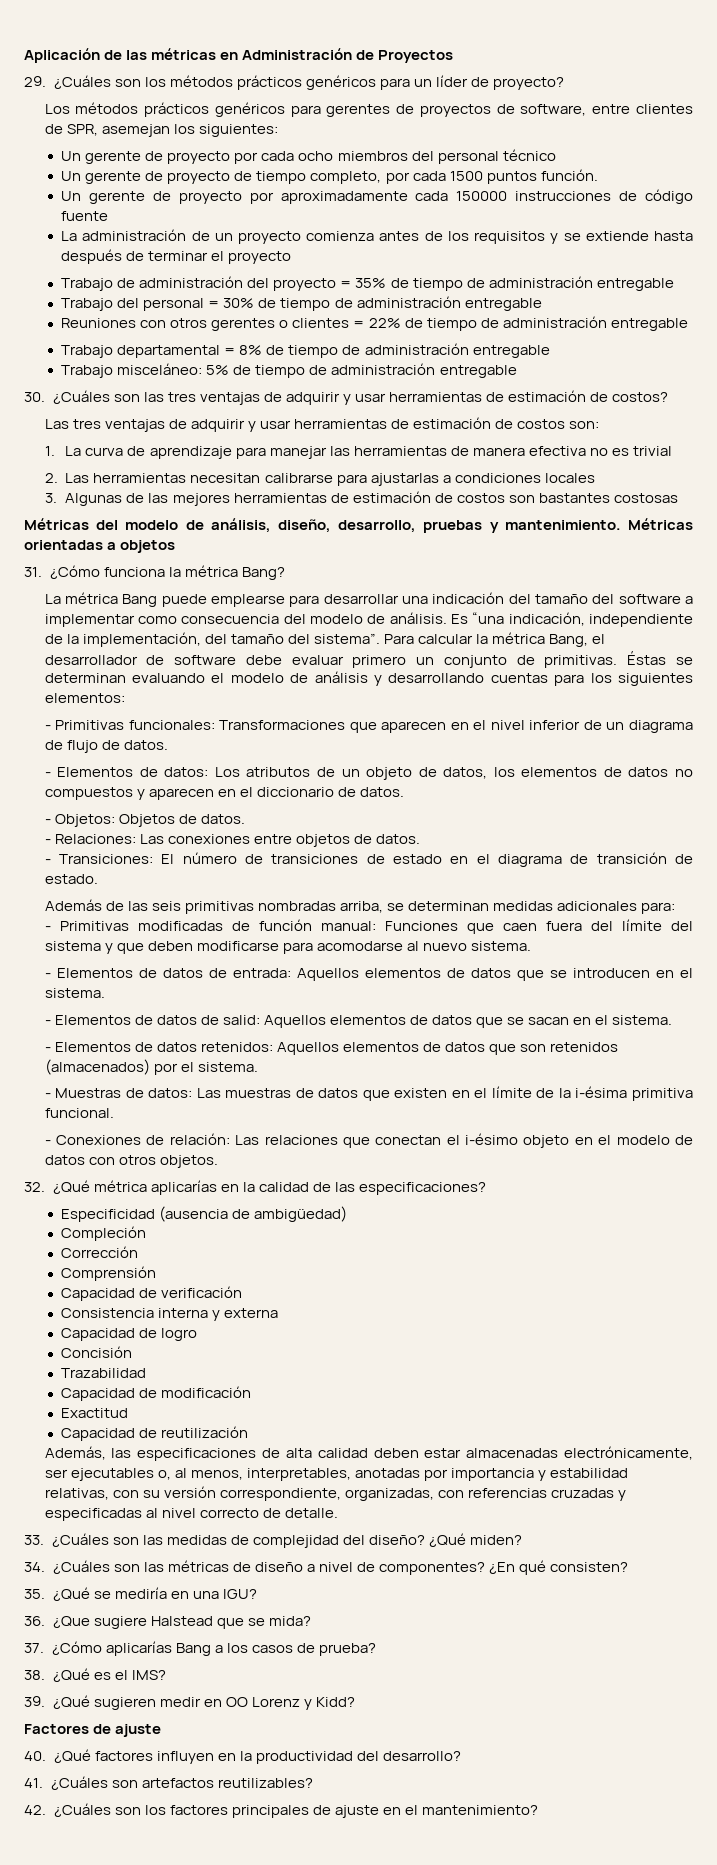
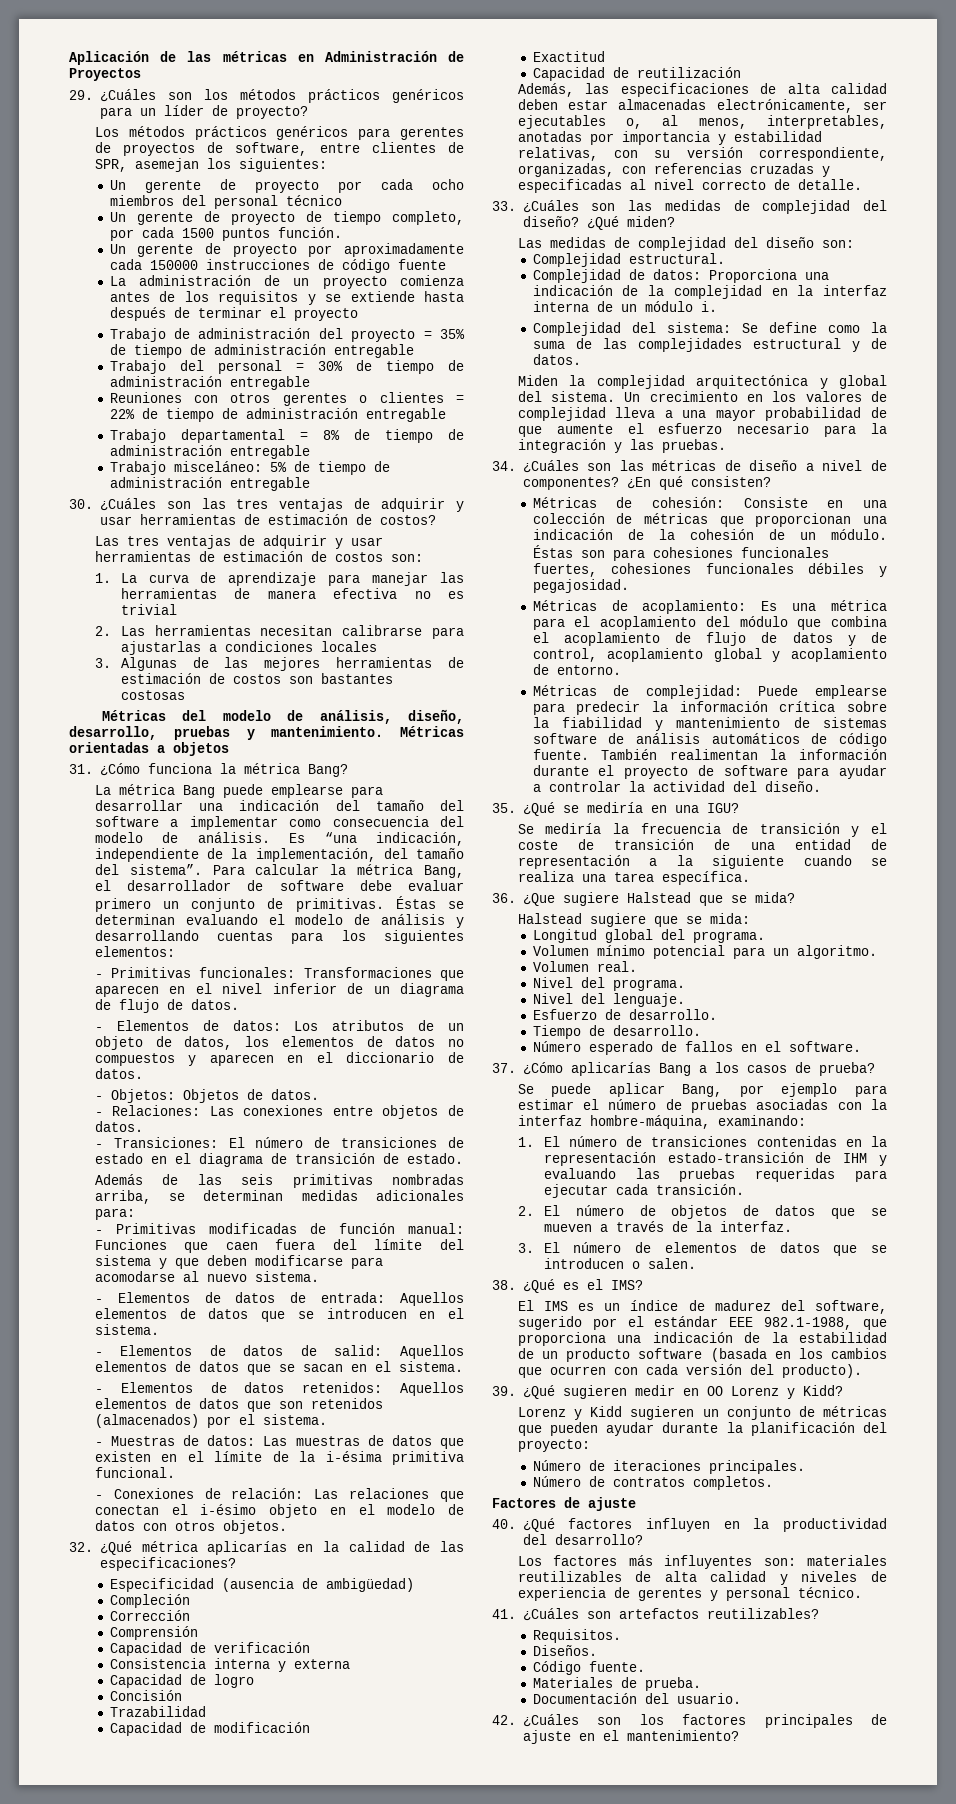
+ Las medidas de complejidad del diseño son:
+ Complejidad estructural.
+ Complejidad de datos: Proporciona una indicación de la complejidad en la interfaz interna de un módulo i.
+ Complejidad del sistema: Se define como la suma de las complejidades estructural y de datos.
+ Miden la complejidad arquitectónica y global del sistema. Un crecimiento en los valores de complejidad lleva a una mayor probabilidad de que aumente el esfuerzo necesario para la integración y las pruebas.
+ Métricas de cohesión: Consiste en una colección de métricas que proporcionan una indicación de la cohesión de un módulo. Éstas son para cohesiones funcionales fuertes, cohesiones funcionales débiles y pegajosidad.
+ Métricas de acoplamiento: Es una métrica para el acoplamiento del módulo que combina el acoplamiento de flujo de datos y de control, acoplamiento global y acoplamiento de entorno.
+ Métricas de complejidad: Puede emplearse para predecir la información crítica sobre la fiabilidad y mantenimiento de sistemas software de análisis automáticos de código fuente. También realimentan la información durante el proyecto de software para ayudar a controlar la actividad del diseño.
+ Se mediría la frecuencia de transición y el coste de transición de una entidad de representación a la siguiente cuando se realiza una tarea específica.
+ Halstead sugiere que se mida:
+ Longitud global del programa.
+ Volumen mínimo potencial para un algoritmo.
+ Volumen real.
+ Nivel del programa.
+ Nivel del lenguaje.
+ Esfuerzo de desarrollo.
+ Tiempo de desarrollo.
+ Número esperado de fallos en el software.
+ Se puede aplicar Bang, por ejemplo para estimar el número de pruebas asociadas con la interfaz hombre-máquina, examinando:
+ 1. El número de transiciones contenidas en la representación estado-transición de IHM y evaluando las pruebas requeridas para ejecutar cada transición.
+ 2. El número de objetos de datos que se mueven a través de la interfaz.
+ 3. El número de elementos de datos que se introducen o salen.
+ El IMS es un índice de madurez del software, sugerido por el estándar EEE 982.1-1988, que proporciona una indicación de la estabilidad de un producto software (basada en los cambios que ocurren con cada versión del producto).
+ Lorenz y Kidd sugieren un conjunto de métricas que pueden ayudar durante la planificación del proyecto:
+ Número de iteraciones principales.
+ Número de contratos completos.
+ Los factores más influyentes son: materiales reutilizables de alta calidad y niveles de experiencia de gerentes y personal técnico.
+ Requisitos.
+ Diseños.
+ Código fuente.
+ Materiales de prueba.
+ Documentación del usuario.

